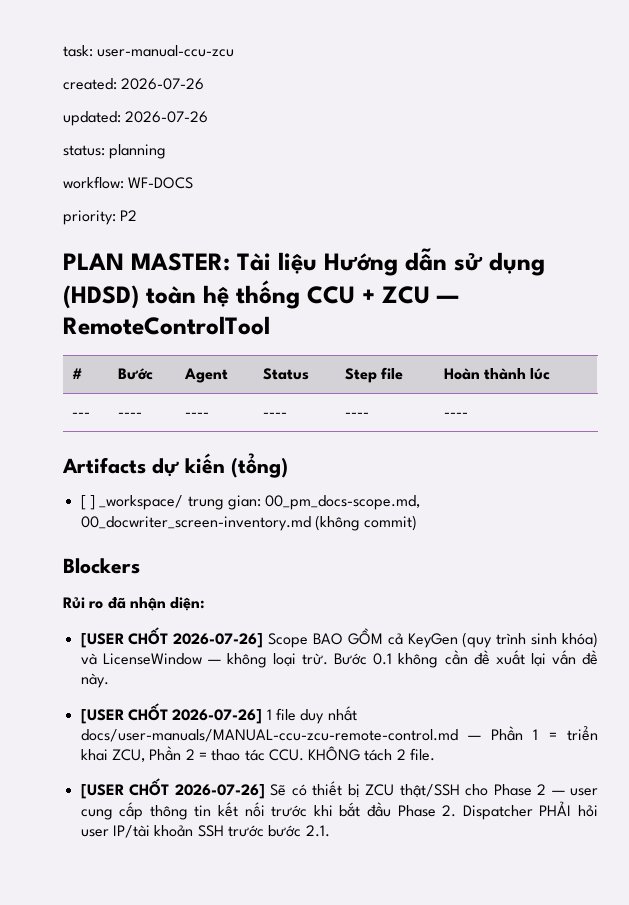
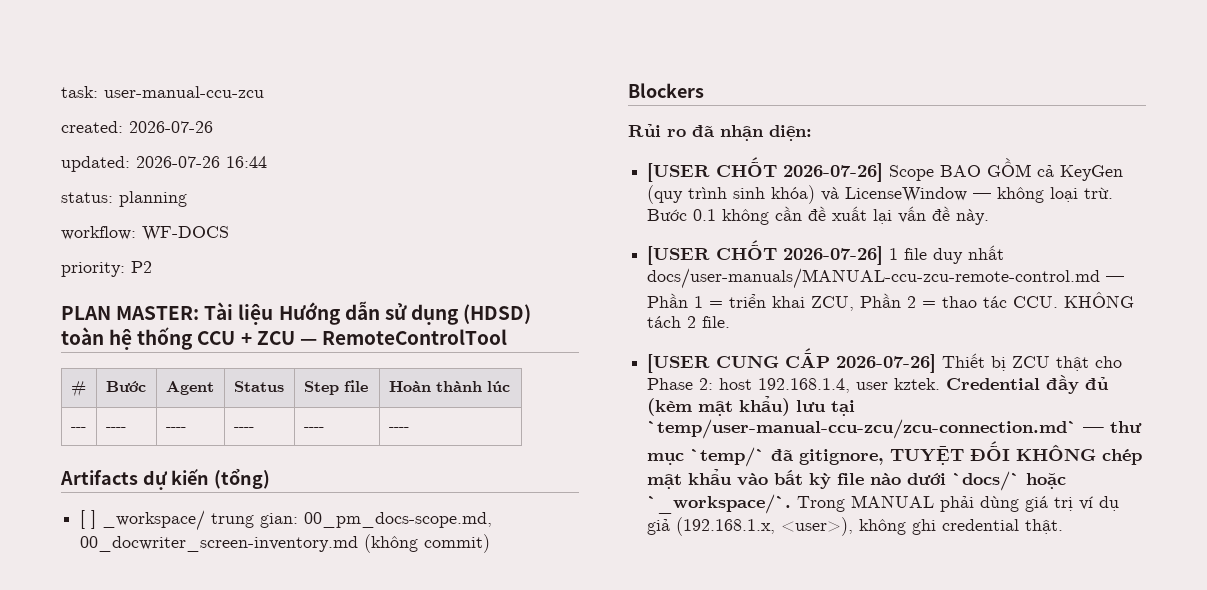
- updated: 2026-07-26
+ updated: 2026-07-26 16:44
- [USER CHỐT 2026-07-26] Sẽ có thiết bị ZCU thật/SSH cho Phase 2 — user cung cấp thông tin kết nối trước khi bắt đầu Phase 2. Dispatcher PHẢI hỏi user IP/tài khoản SSH trước bước 2.1.
+ [USER CUNG CẤP 2026-07-26] Thiết bị ZCU thật cho Phase 2: host 192.168.1.4, user kztek. Credential đầy đủ (kèm mật khẩu) lưu tại `temp/user-manual-ccu-zcu/zcu-connection.md` — thư mục `temp/` đã gitignore, TUYỆT ĐỐI KHÔNG chép mật khẩu vào bất kỳ file nào dưới `docs/` hoặc `_workspace/`. Trong MANUAL phải dùng giá trị ví dụ giả (192.168.1.x, <user>), không ghi credential thật.

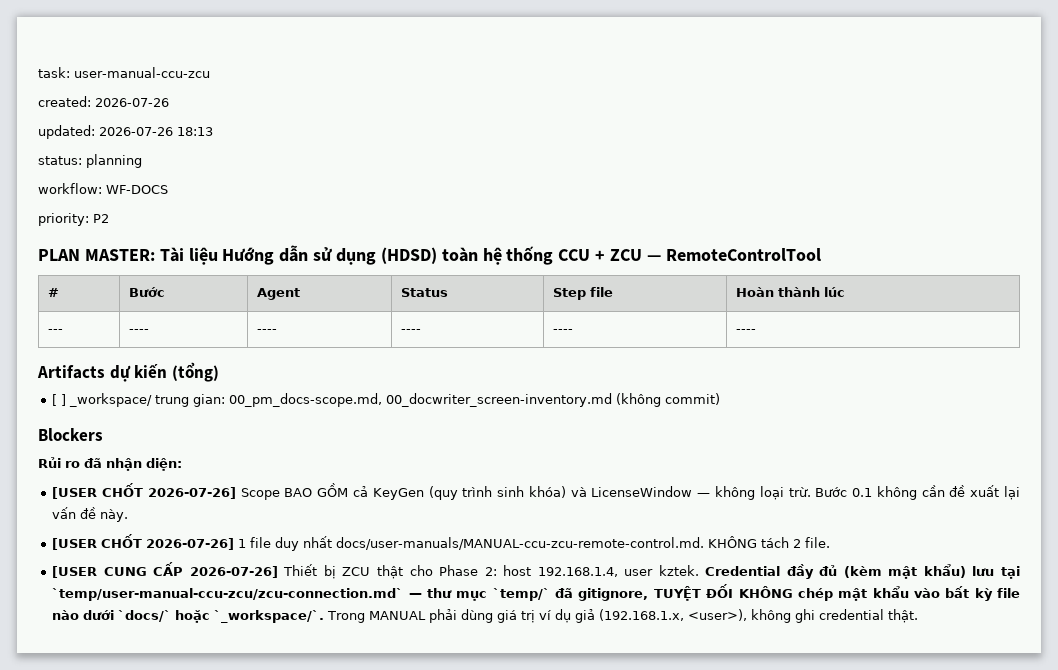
- updated: 2026-07-26 16:44
+ updated: 2026-07-26 18:13
- [USER CHỐT 2026-07-26] 1 file duy nhất docs/user-manuals/MANUAL-ccu-zcu-remote-control.md — Phần 1 = triển khai ZCU, Phần 2 = thao tác CCU. KHÔNG tách 2 file.
+ [USER CHỐT 2026-07-26] 1 file duy nhất docs/user-manuals/MANUAL-ccu-zcu-remote-control.md. KHÔNG tách 2 file.

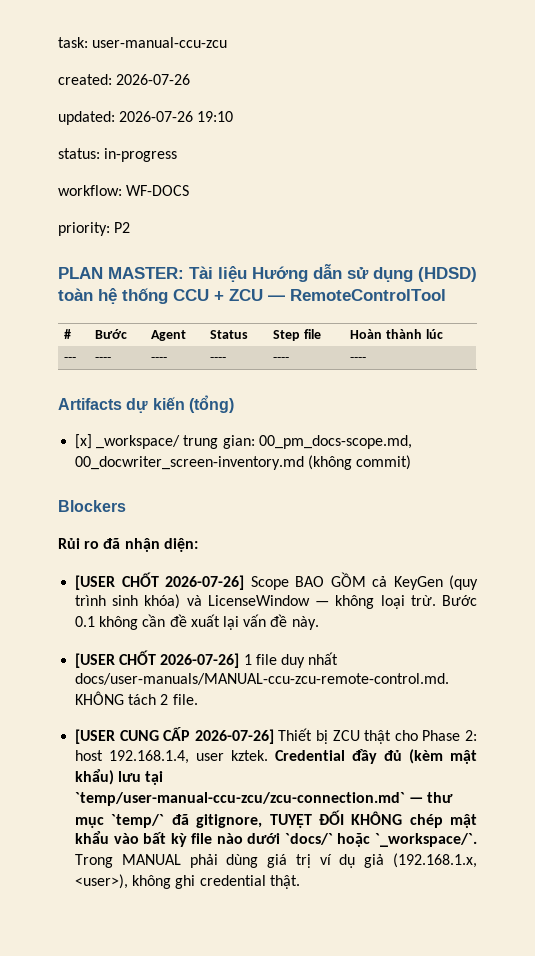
- updated: 2026-07-26 18:13
+ updated: 2026-07-26 19:10
- status: planning
+ status: in-progress
- [ ] _workspace/ trung gian: 00_pm_docs-scope.md, 00_docwriter_screen-inventory.md (không commit)
+ [x] _workspace/ trung gian: 00_pm_docs-scope.md, 00_docwriter_screen-inventory.md (không commit)

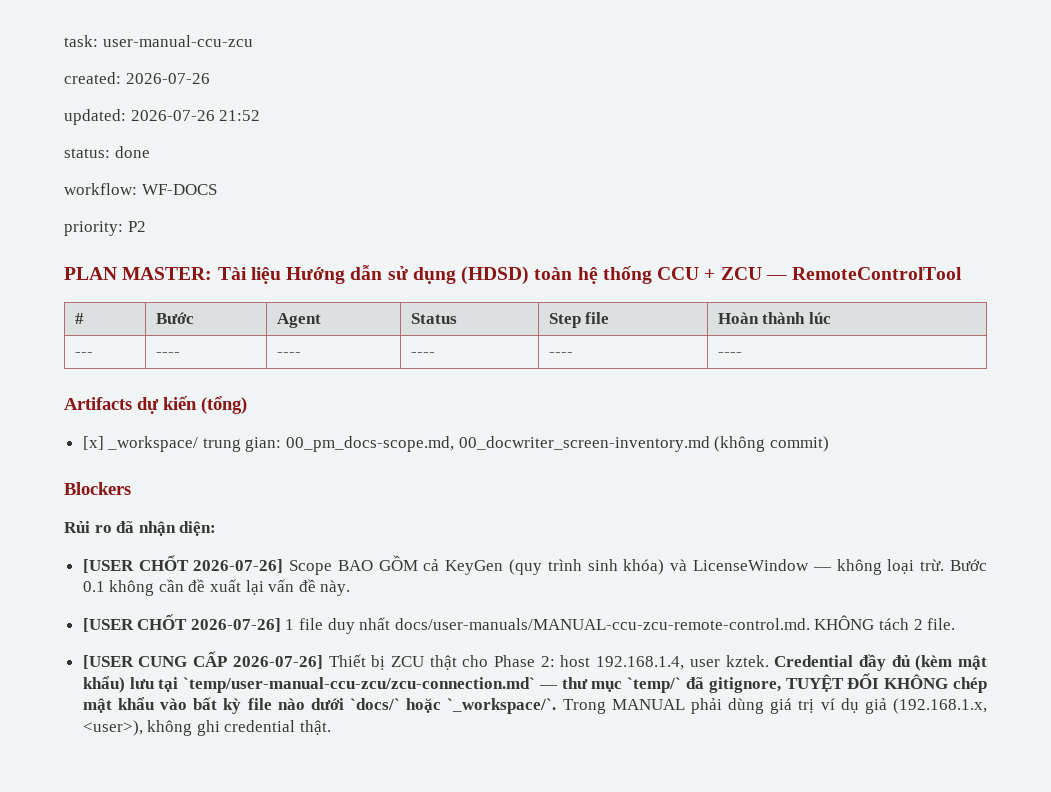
- updated: 2026-07-26 19:10
+ updated: 2026-07-26 21:52
- status: in-progress
+ status: done

